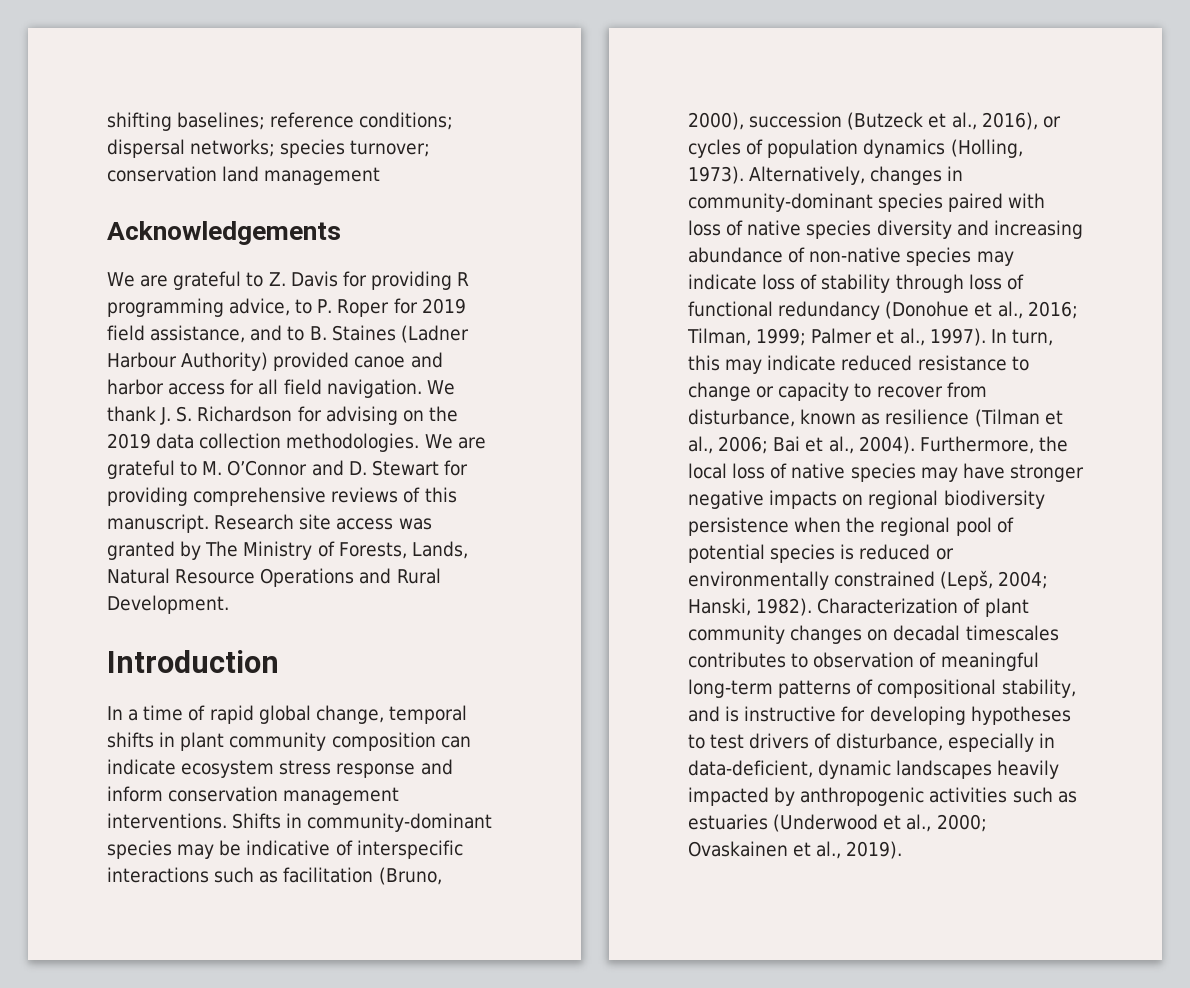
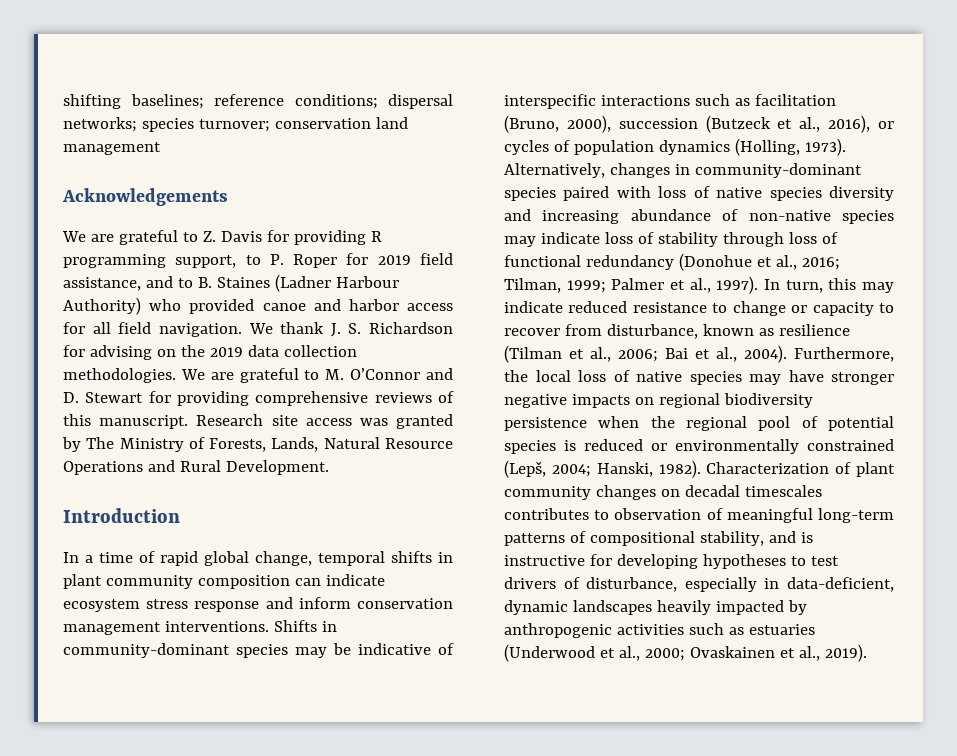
- We are grateful to Z. Davis for providing R programming advice, to P. Roper for 2019 field assistance, and to B. Staines (Ladner Harbour Authority) provided canoe and harbor access for all field navigation.
+ We are grateful to Z. Davis for providing R programming support, to P. Roper for 2019 field assistance, and to B. Staines (Ladner Harbour Authority) who provided canoe and harbor access for all field navigation.

